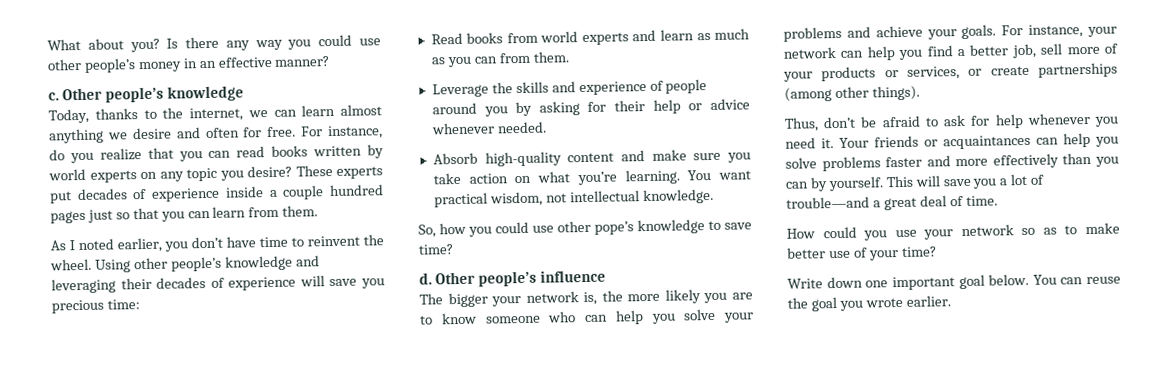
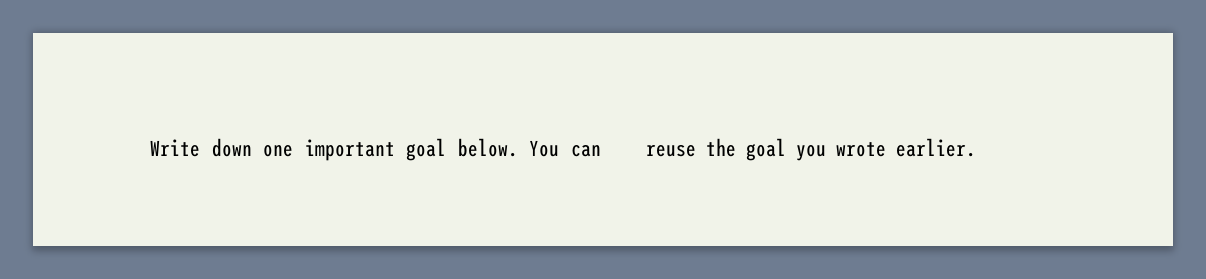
- What about you? Is there any way you could use other people’s money in an effective manner?
- c. Other people’s knowledge
- Today, thanks to the internet, we can learn almost anything we desire and often for free. For instance, do you realize that you can read books written by world experts on any topic you desire? These experts put decades of experience inside a couple hundred pages just so that you can learn from them.
- As I noted earlier, you don’t have time to reinvent the wheel. Using other people’s knowledge and leveraging their decades of experience will save you precious time:
- Read books from world experts and learn as much as you can from them.
- Leverage the skills and experience of people around you by asking for their help or advice whenever needed.
- Absorb high-quality content and make sure you take action on what you’re learning. You want practical wisdom, not intellectual knowledge.
- So, how you could use other pope’s knowledge to save time?
- d. Other people’s influence
- The bigger your network is, the more likely you are to know someone who can help you solve your problems and achieve your goals. For instance, your network can help you find a better job, sell more of your products or services, or create partnerships (among other things).
- Thus, don’t be afraid to ask for help whenever you need it. Your friends or acquaintances can help you solve problems faster and more effectively than you can by yourself. This will save you a lot of trouble—and a great deal of time.
- How could you use your network so as to make better use of your time?

